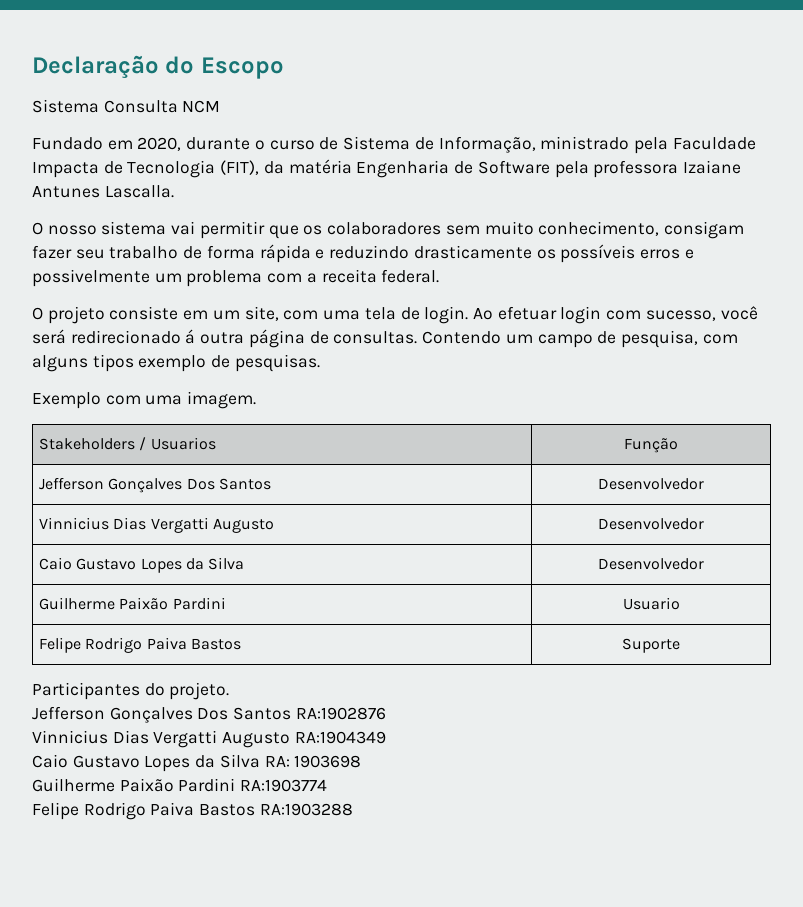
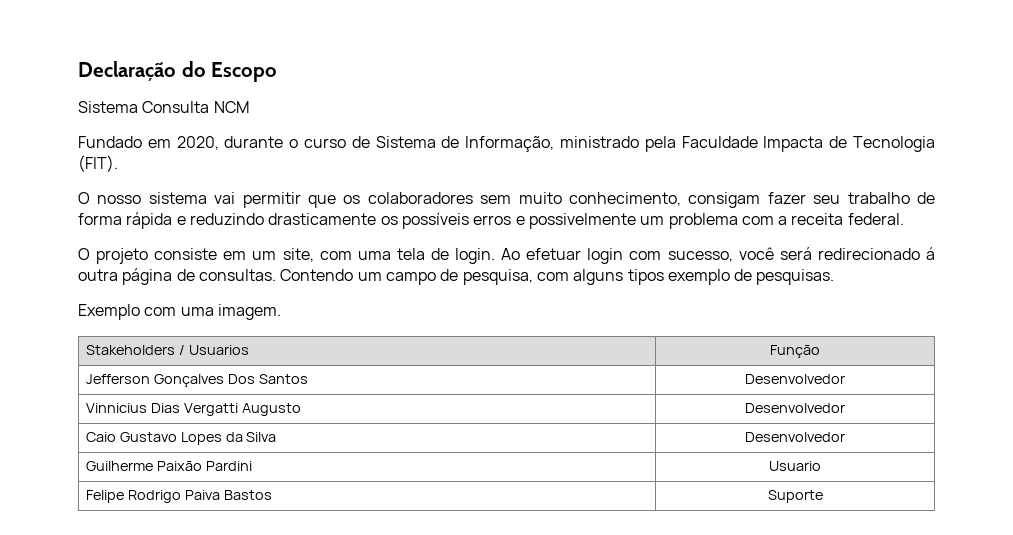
- Fundado em 2020, durante o curso de Sistema de Informação, ministrado pela Faculdade Impacta de Tecnologia (FIT), da matéria Engenharia de Software pela professora Izaiane Antunes Lascalla.
+ Fundado em 2020, durante o curso de Sistema de Informação, ministrado pela Faculdade Impacta de Tecnologia (FIT).
- Participantes do projeto.
- Jefferson Gonçalves Dos Santos RA:1902876
- Vinnicius Dias Vergatti Augusto RA:1904349
- Caio Gustavo Lopes da Silva RA: 1903698
- Guilherme Paixão Pardini RA:1903774
- Felipe Rodrigo Paiva Bastos RA:1903288

